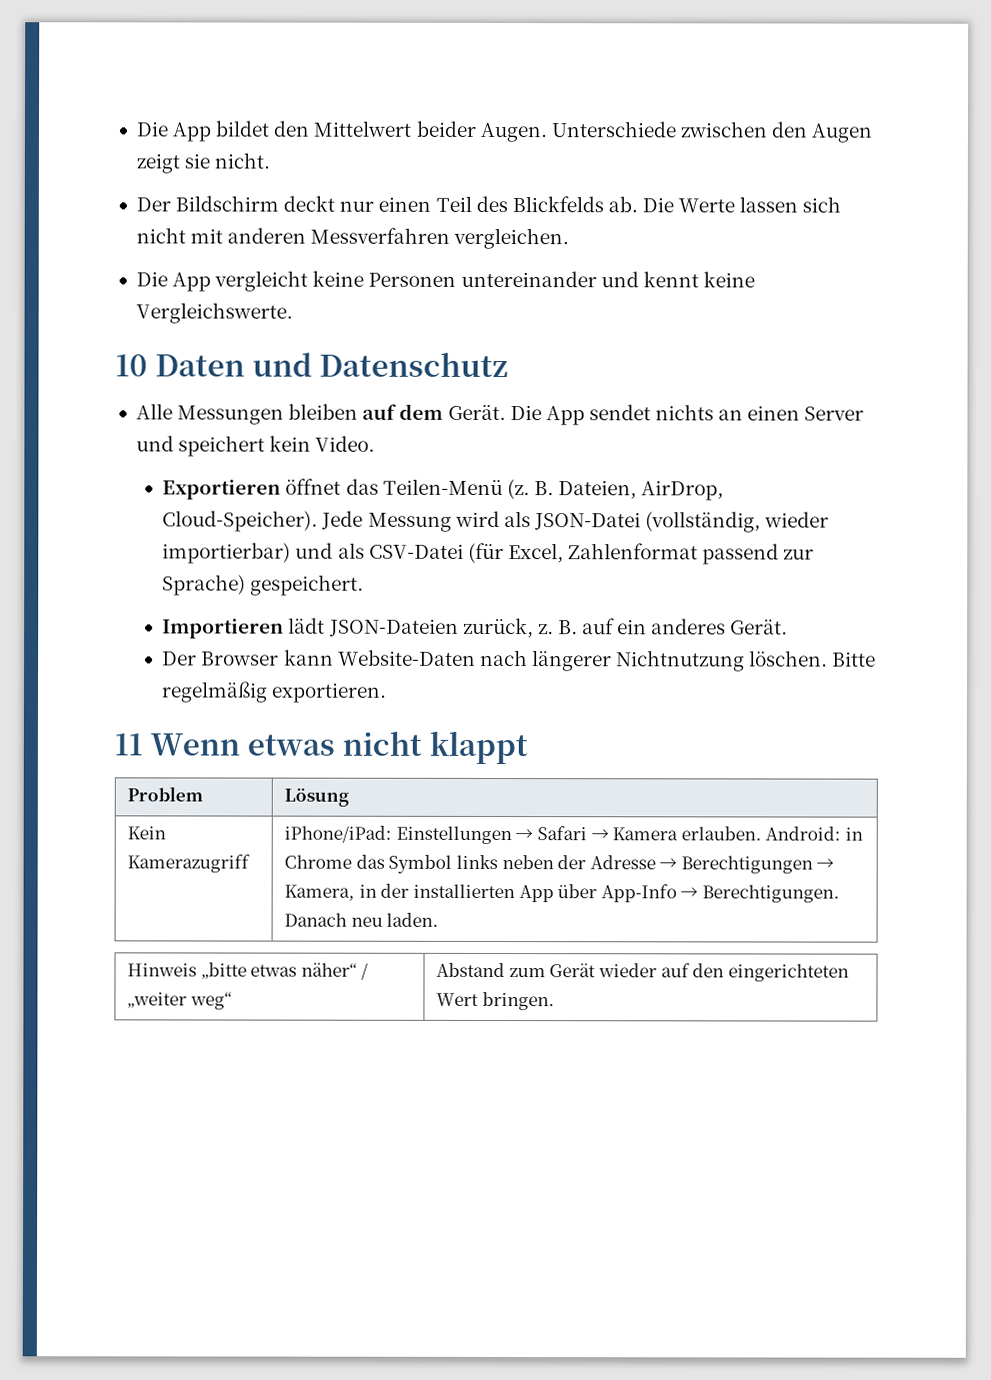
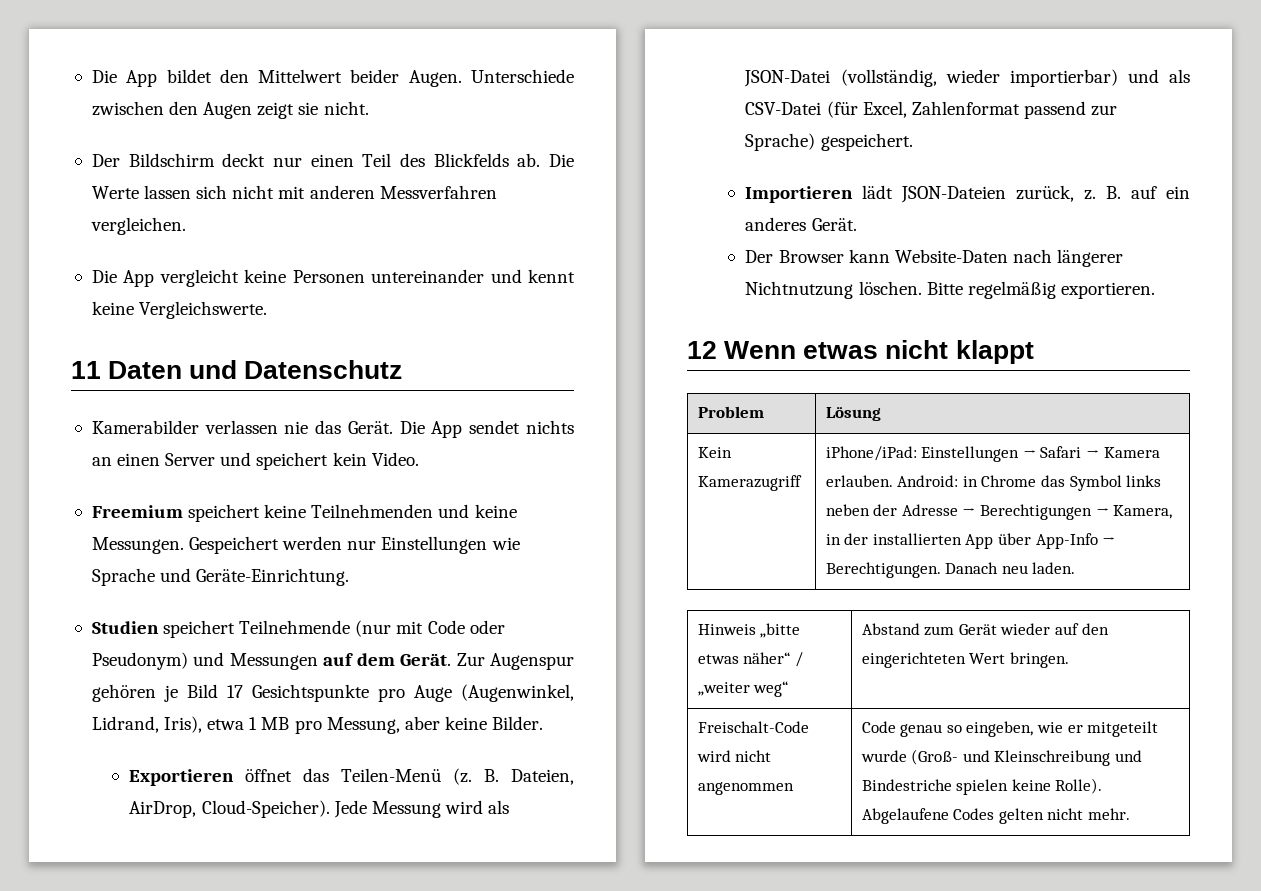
- 10 Daten und Datenschutz
+ 11 Daten und Datenschutz
- Alle Messungen bleiben auf dem Gerät.
+ Kamerabilder verlassen nie das Gerät.
+ Freemium speichert keine Teilnehmenden und keine Messungen. Gespeichert werden nur Einstellungen wie Sprache und Geräte-Einrichtung.
+ Studien speichert Teilnehmende (nur mit Code oder Pseudonym) und Messungen auf dem Gerät. Zur Augenspur gehören je Bild 17 Gesichtspunkte pro Auge (Augenwinkel, Lidrand, Iris), etwa 1 MB pro Messung, aber keine Bilder.
- 11 Wenn etwas nicht klappt
+ 12 Wenn etwas nicht klappt
+ Freischalt-Code wird nicht angenommen | Code genau so eingeben, wie er mitgeteilt wurde (Groß- und Kleinschreibung und Bindestriche spielen keine Rolle). Abgelaufene Codes gelten nicht mehr.

